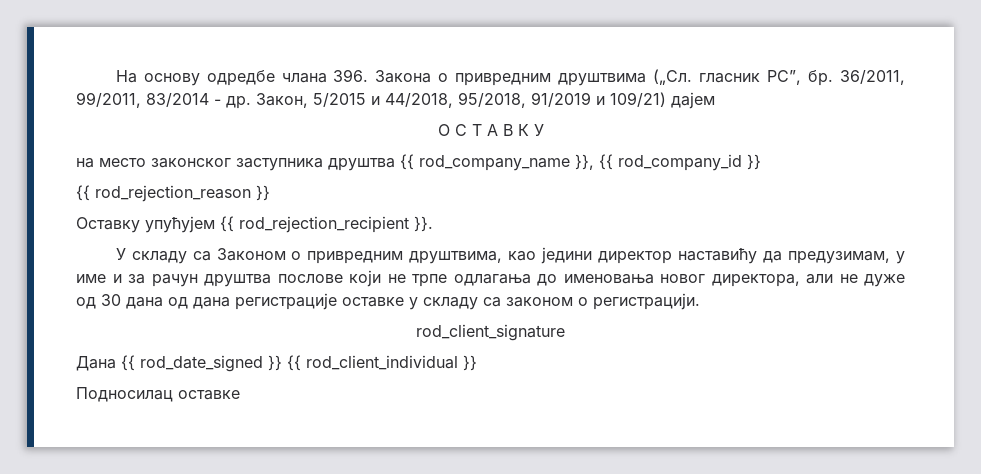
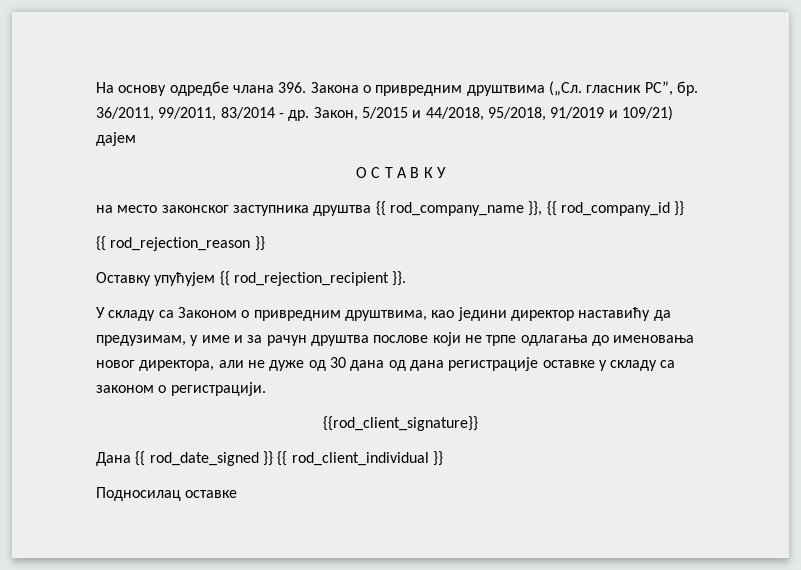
- rod_client_signature
+ {{rod_client_signature}}

